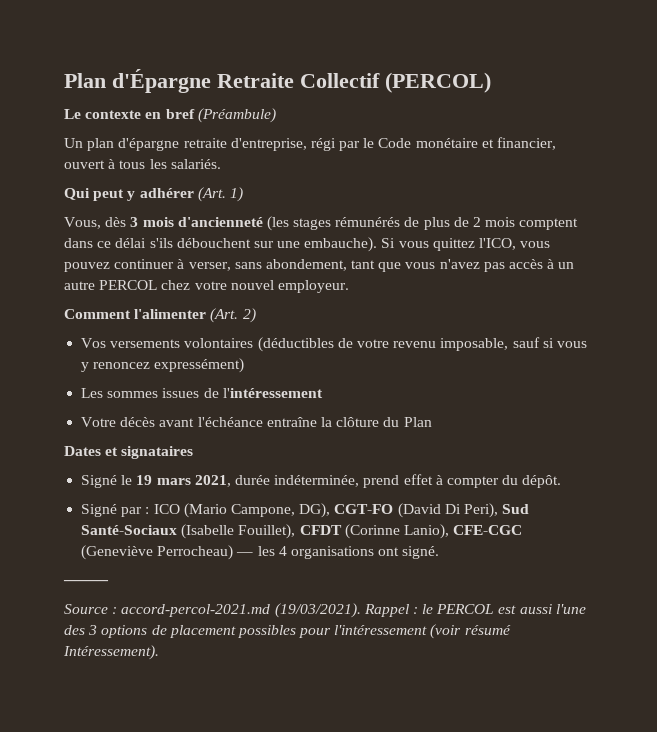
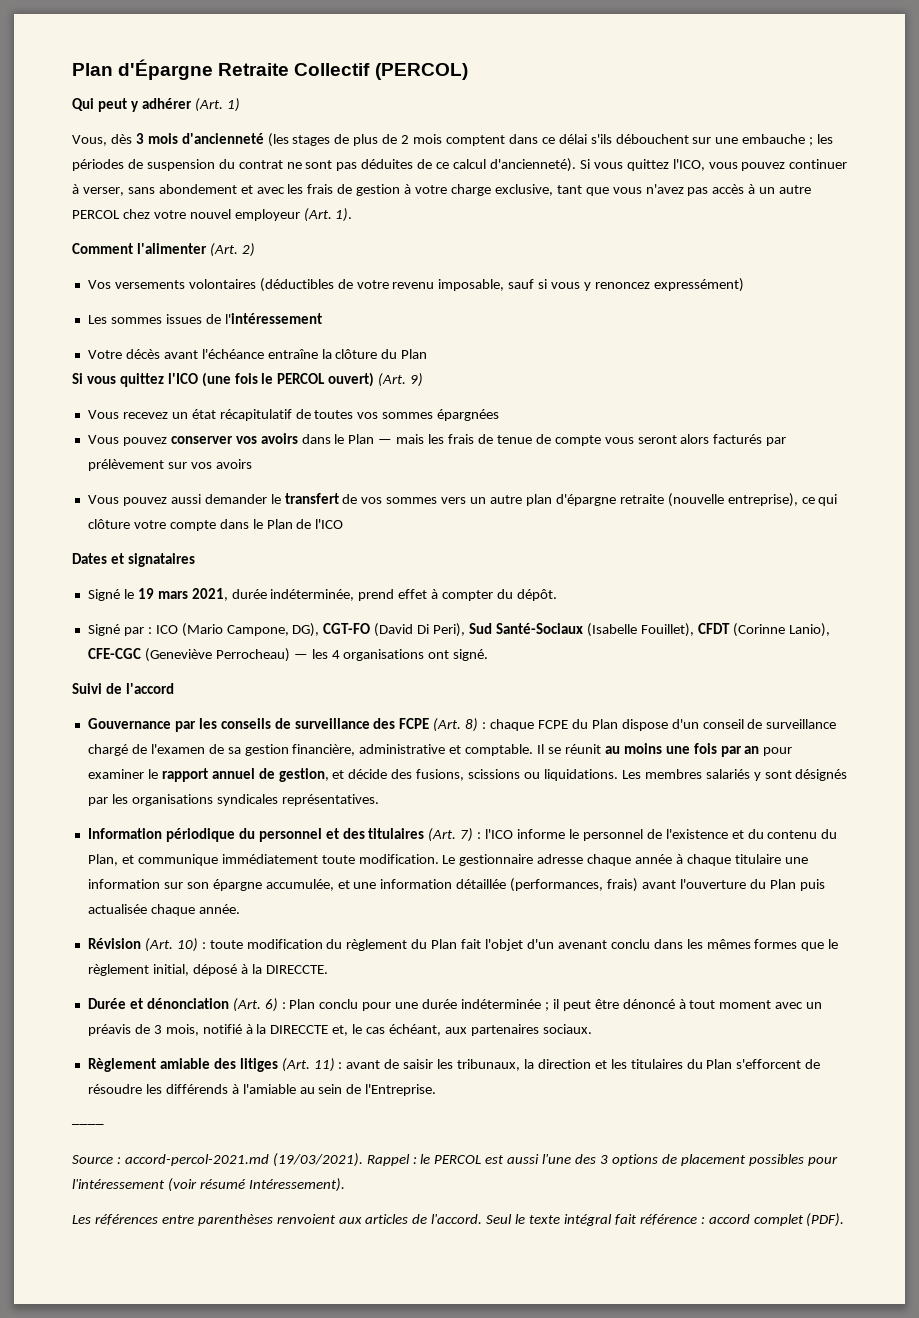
- Le contexte en bref (Préambule)
- Un plan d'épargne retraite d'entreprise, régi par le Code monétaire et financier, ouvert à tous les salariés.
- Vous, dès 3 mois d'ancienneté (les stages rémunérés de plus de 2 mois comptent dans ce délai s'ils débouchent sur une embauche).
+ Vous, dès 3 mois d'ancienneté (les stages de plus de 2 mois comptent dans ce délai s'ils débouchent sur une embauche ; les périodes de suspension du contrat ne sont pas déduites de ce calcul d'ancienneté).
- Si vous quittez l'ICO, vous pouvez continuer à verser, sans abondement, tant que vous n'avez pas accès à un autre PERCOL chez votre nouvel employeur.
+ Si vous quittez l'ICO, vous pouvez continuer à verser, sans abondement et avec les frais de gestion à votre charge exclusive, tant que vous n'avez pas accès à un autre PERCOL chez votre nouvel employeur (Art. 1).
+ Si vous quittez l'ICO (une fois le PERCOL ouvert) (Art. 9)
+ Vous recevez un état récapitulatif de toutes vos sommes épargnées
+ Vous pouvez conserver vos avoirs dans le Plan — mais les frais de tenue de compte vous seront alors facturés par prélèvement sur vos avoirs
+ Vous pouvez aussi demander le transfert de vos sommes vers un autre plan d'épargne retraite (nouvelle entreprise), ce qui clôture votre compte dans le Plan de l'ICO
+ Suivi de l'accord
+ Gouvernance par les conseils de surveillance des FCPE (Art. 8) : chaque FCPE du Plan dispose d'un conseil de surveillance chargé de l'examen de sa gestion financière, administrative et comptable. Il se réunit au moins une fois par an pour examiner le rapport annuel de gestion, et décide des fusions, scissions ou liquidations. Les membres salariés y sont désignés par les organisations syndicales représentatives.
+ Information périodique du personnel et des titulaires (Art. 7) : l'ICO informe le personnel de l'existence et du contenu du Plan, et communique immédiatement toute modification. Le gestionnaire adresse chaque année à chaque titulaire une information sur son épargne accumulée, et une information détaillée (performances, frais) avant l'ouverture du Plan puis actualisée chaque année.
+ Révision (Art. 10) : toute modification du règlement du Plan fait l'objet d'un avenant conclu dans les mêmes formes que le règlement initial, déposé à la DIRECCTE.
+ Durée et dénonciation (Art. 6) : Plan conclu pour une durée indéterminée ; il peut être dénoncé à tout moment avec un préavis de 3 mois, notifié à la DIRECCTE et, le cas échéant, aux partenaires sociaux.
+ Règlement amiable des litiges (Art. 11) : avant de saisir les tribunaux, la direction et les titulaires du Plan s'efforcent de résoudre les différends à l'amiable au sein de l'Entreprise.
+ Les références entre parenthèses renvoient aux articles de l'accord. Seul le texte intégral fait référence : accord complet (PDF).

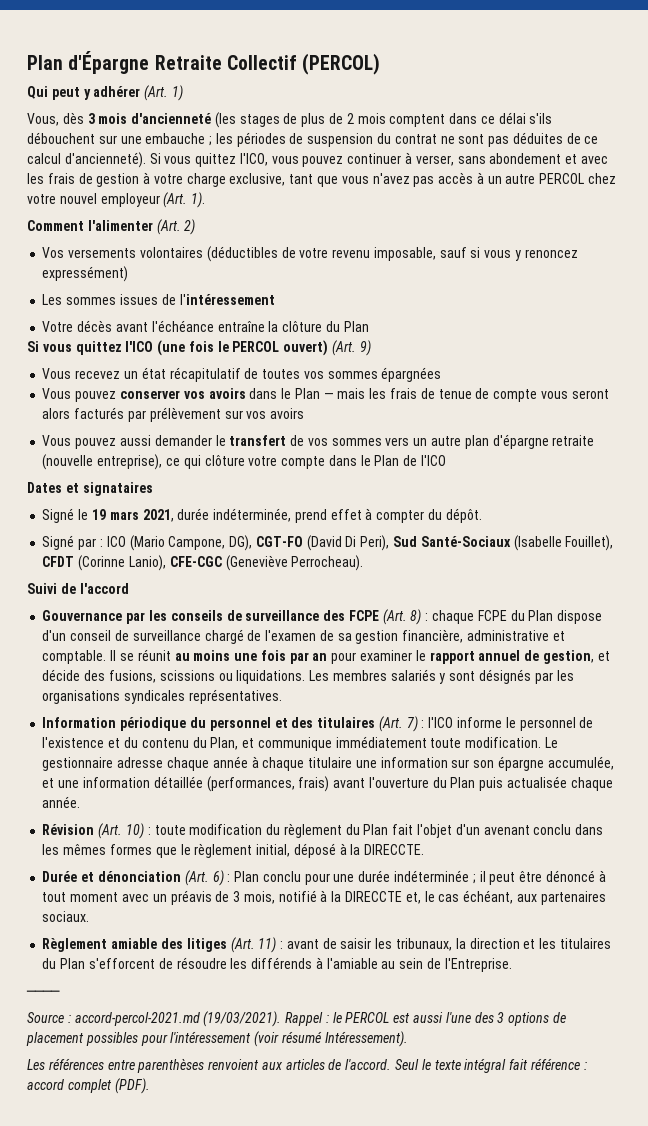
- Signé par : ICO (Mario Campone, DG), CGT-FO (David Di Peri), Sud Santé-Sociaux (Isabelle Fouillet), CFDT (Corinne Lanio), CFE-CGC (Geneviève Perrocheau) — les 4 organisations ont signé.
+ Signé par : ICO (Mario Campone, DG), CGT-FO (David Di Peri), Sud Santé-Sociaux (Isabelle Fouillet), CFDT (Corinne Lanio), CFE-CGC (Geneviève Perrocheau).

